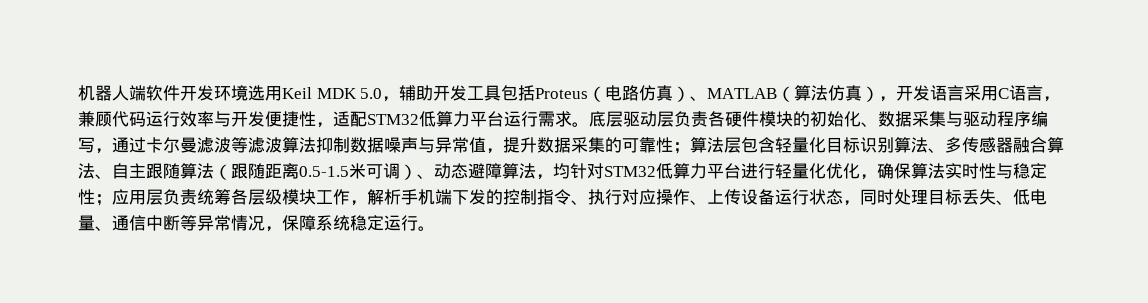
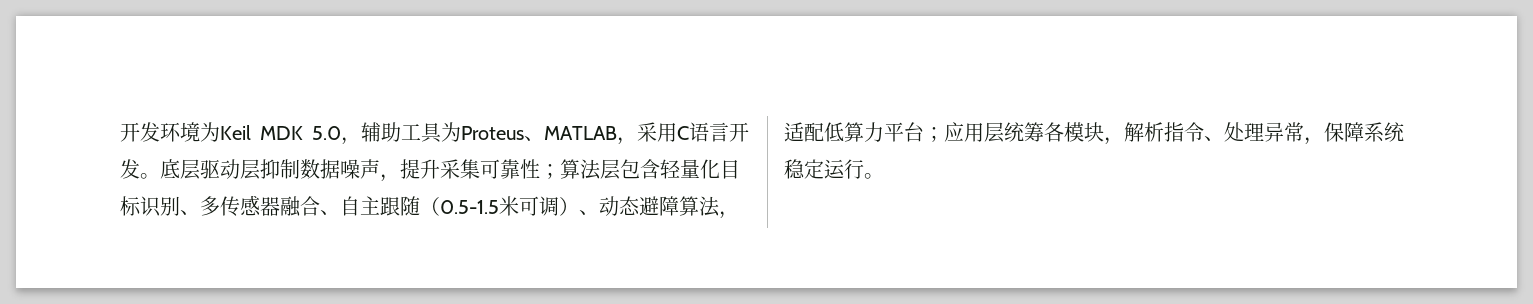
- 机器人端软件开发环境选用Keil MDK 5.0，辅助开发工具包括Proteus（电路仿真）、MATLAB（算法仿真），开发语言采用C语言，兼顾代码运行效率与开发便捷性，适配STM32低算力平台运行需求。底层驱动层负责各硬件模块的初始化、数据采集与驱动程序编写，通过卡尔曼滤波等滤波算法抑制数据噪声与异常值，提升数据采集的可靠性；算法层包含轻量化目标识别算法、多传感器融合算法、自主跟随算法（跟随距离0.5-1.5米可调）、动态避障算法，均针对STM32低算力平台进行轻量化优化，确保算法实时性与稳定性；应用层负责统筹各层级模块工作，解析手机端下发的控制指令、执行对应操作、上传设备运行状态，同时处理目标丢失、低电量、通信中断等异常情况，保障系统稳定运行。
+ 开发环境为Keil MDK 5.0，辅助工具为Proteus、MATLAB，采用C语言开发。底层驱动层抑制数据噪声，提升采集可靠性；算法层包含轻量化目标识别、多传感器融合、自主跟随（0.5-1.5米可调）、动态避障算法，适配低算力平台；应用层统筹各模块，解析指令、处理异常，保障系统稳定运行。

